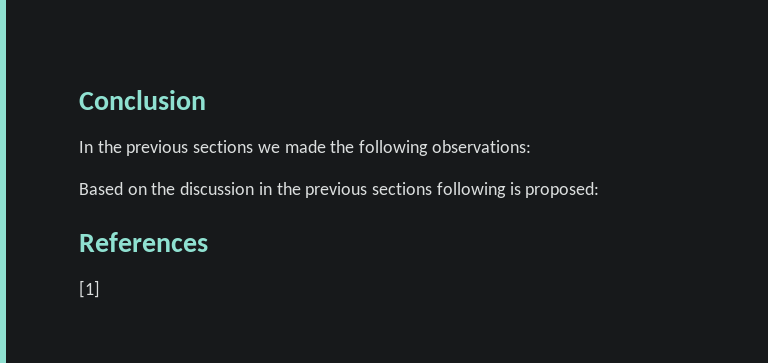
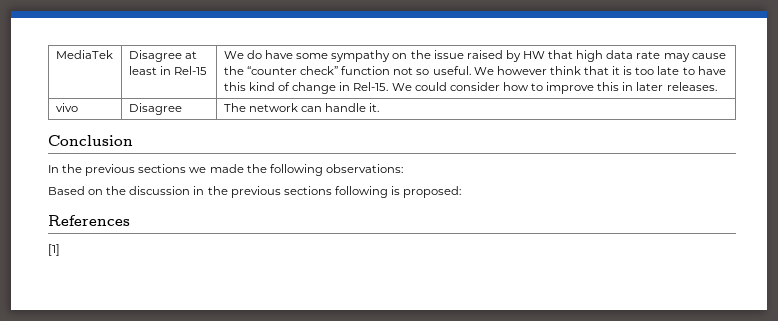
+ MediaTek | Disagree at least in Rel-15 | We do have some sympathy on the issue raised by HW that high data rate may cause the “counter check” function not so useful. We however think that it is too late to have this kind of change in Rel-15. We could consider how to improve this in later releases.
+ vivo | Disagree | The network can handle it.

